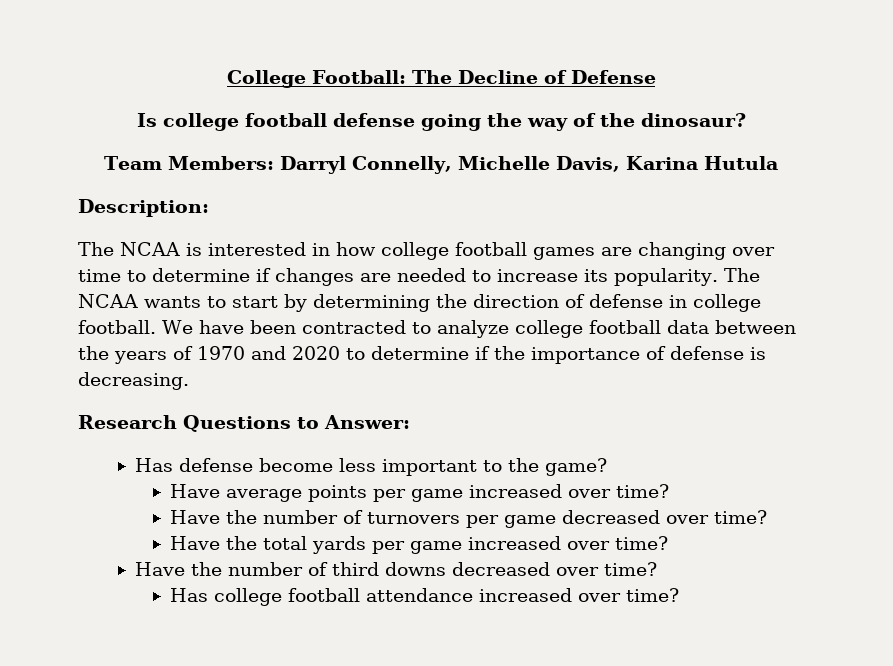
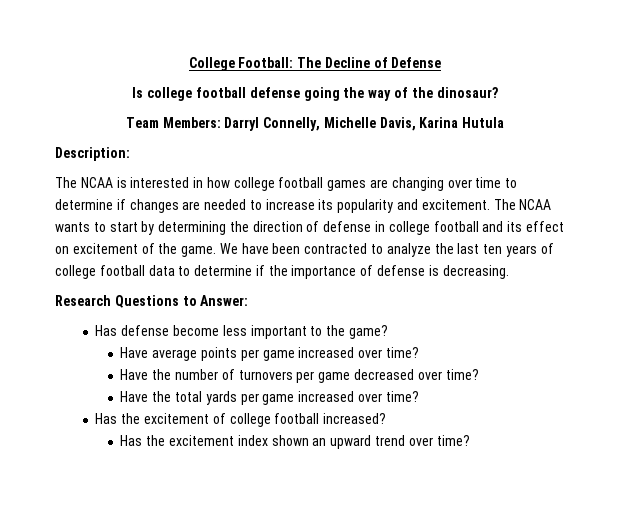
- The NCAA is interested in how college football games are changing over time to determine if changes are needed to increase its popularity.
+ The NCAA is interested in how college football games are changing over time to determine if changes are needed to increase its popularity and excitement.
- The NCAA wants to start by determining the direction of defense in college football.
+ The NCAA wants to start by determining the direction of defense in college football and its effect on excitement of the game.
- We have been contracted to analyze college football data between the years of 1970 and 2020 to determine if the importance of defense is decreasing.
+ We have been contracted to analyze the last ten years of college football data to determine if the importance of defense is decreasing.
- Have the number of third downs decreased over time?
- Has college football attendance increased over time?
+ Has the excitement of college football increased?
+ Has the excitement index shown an upward trend over time?

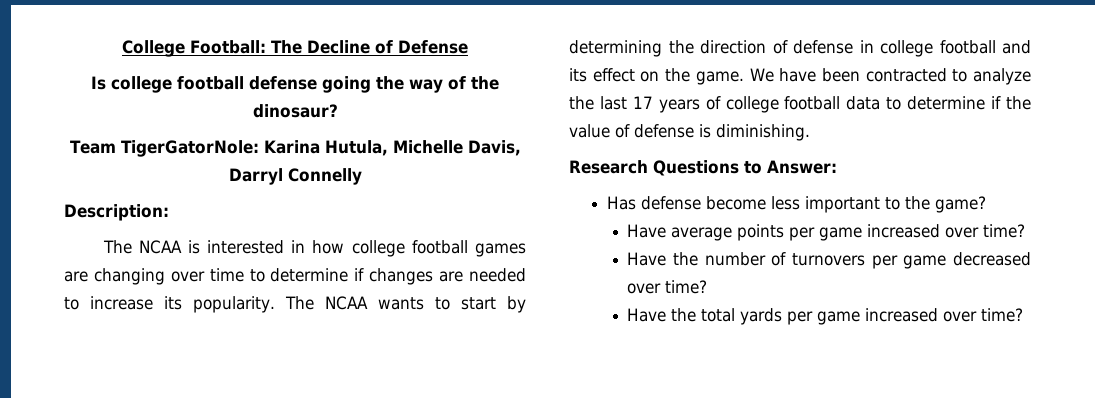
- Team Members: Darryl Connelly, Michelle Davis, Karina Hutula
+ Team TigerGatorNole: Karina Hutula, Michelle Davis, Darryl Connelly
- The NCAA is interested in how college football games are changing over time to determine if changes are needed to increase its popularity and excitement.
+ The NCAA is interested in how college football games are changing over time to determine if changes are needed to increase its popularity.
- The NCAA wants to start by determining the direction of defense in college football and its effect on excitement of the game.
+ The NCAA wants to start by determining the direction of defense in college football and its effect on the game.
- We have been contracted to analyze the last ten years of college football data to determine if the importance of defense is decreasing.
+ We have been contracted to analyze the last 17 years of college football data to determine if the value of defense is diminishing.
- Has the excitement of college football increased?
- Has the excitement index shown an upward trend over time?

